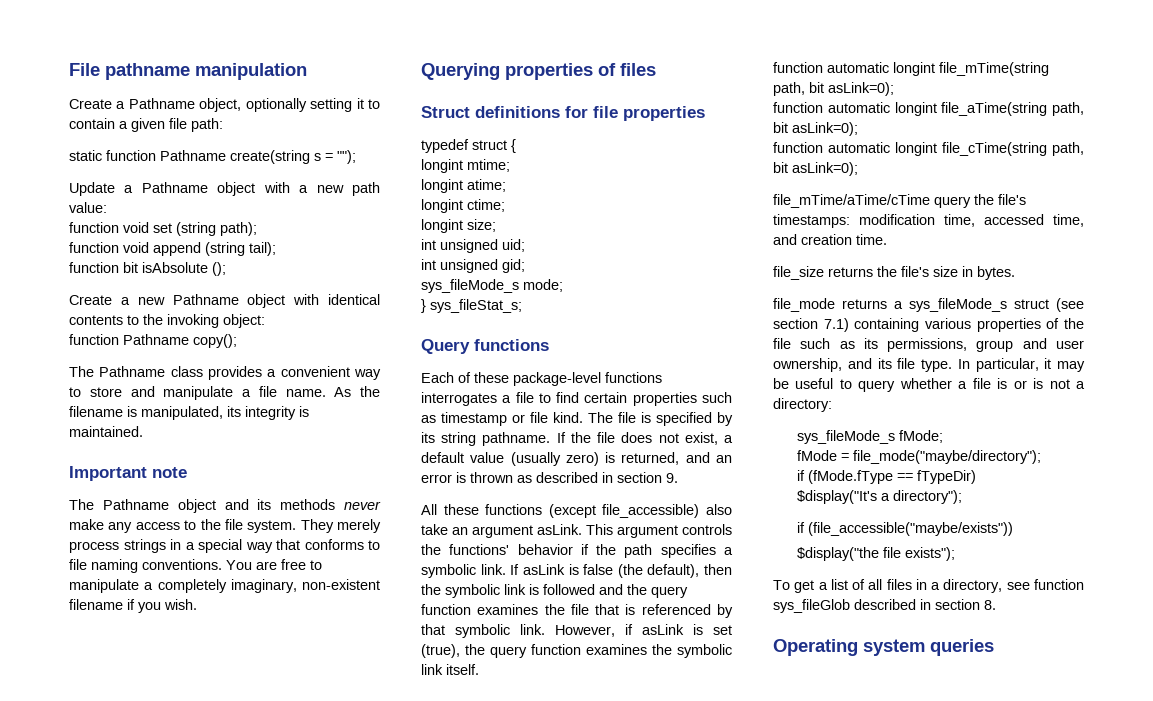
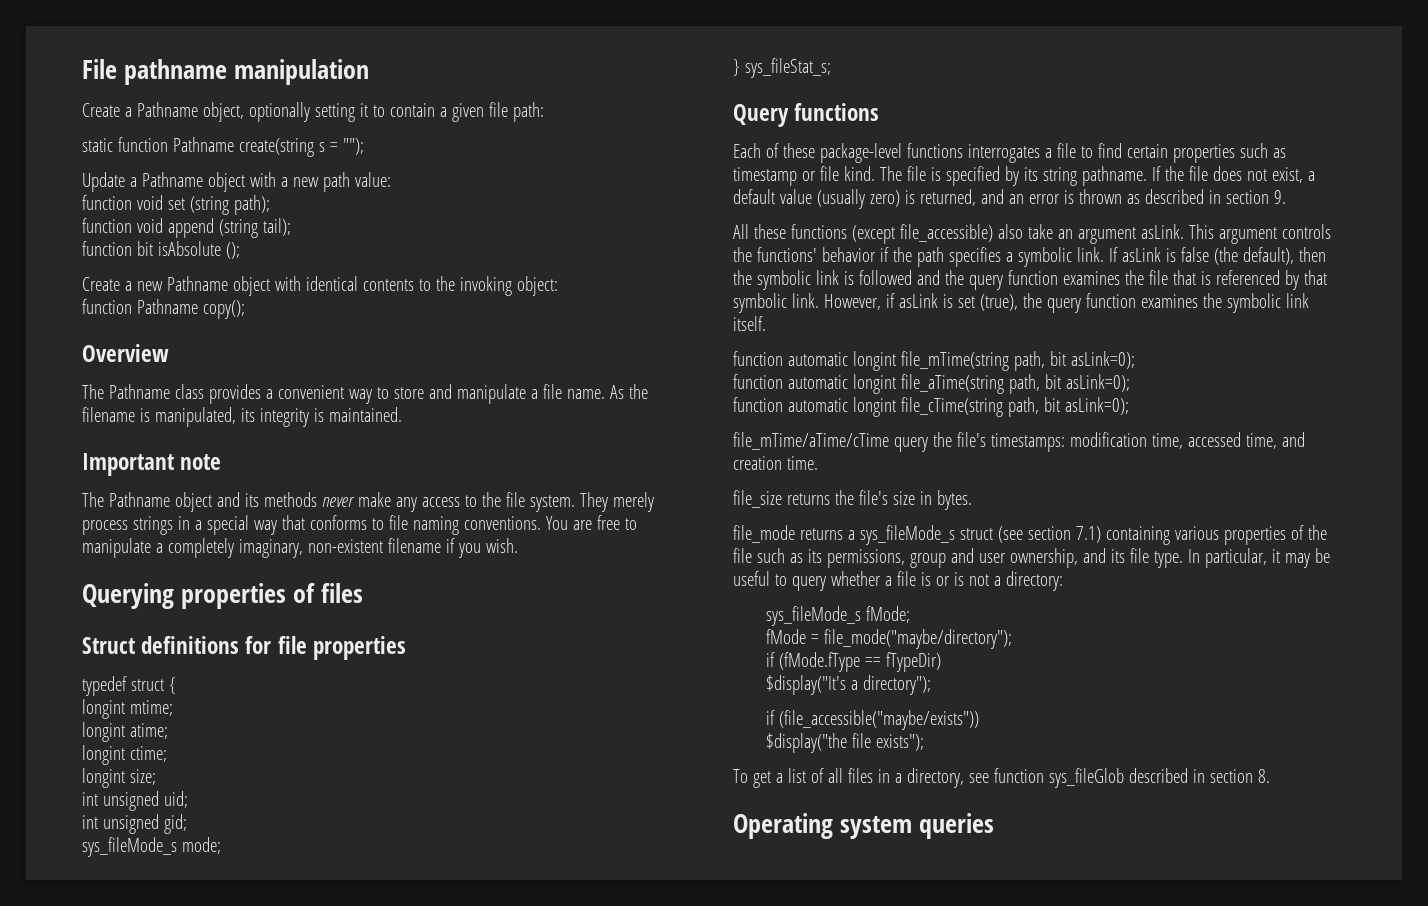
+ Overview

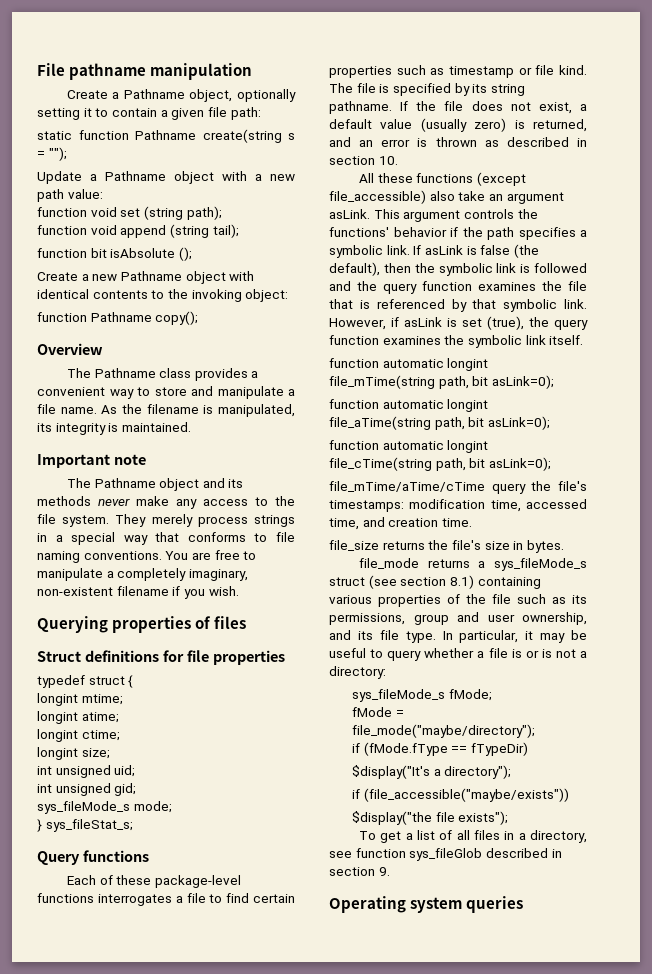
- If the file does not exist, a default value (usually zero) is returned, and an error is thrown as described in section 9.
+ If the file does not exist, a default value (usually zero) is returned, and an error is thrown as described in section 10.
- file_mode returns a sys_fileMode_s struct (see section 7.1) containing various properties of the file such as its permissions, group and user ownership, and its file type.
+ file_mode returns a sys_fileMode_s struct (see section 8.1) containing various properties of the file such as its permissions, group and user ownership, and its file type.
- To get a list of all files in a directory, see function sys_fileGlob described in section 8.
+ To get a list of all files in a directory, see function sys_fileGlob described in section 9.

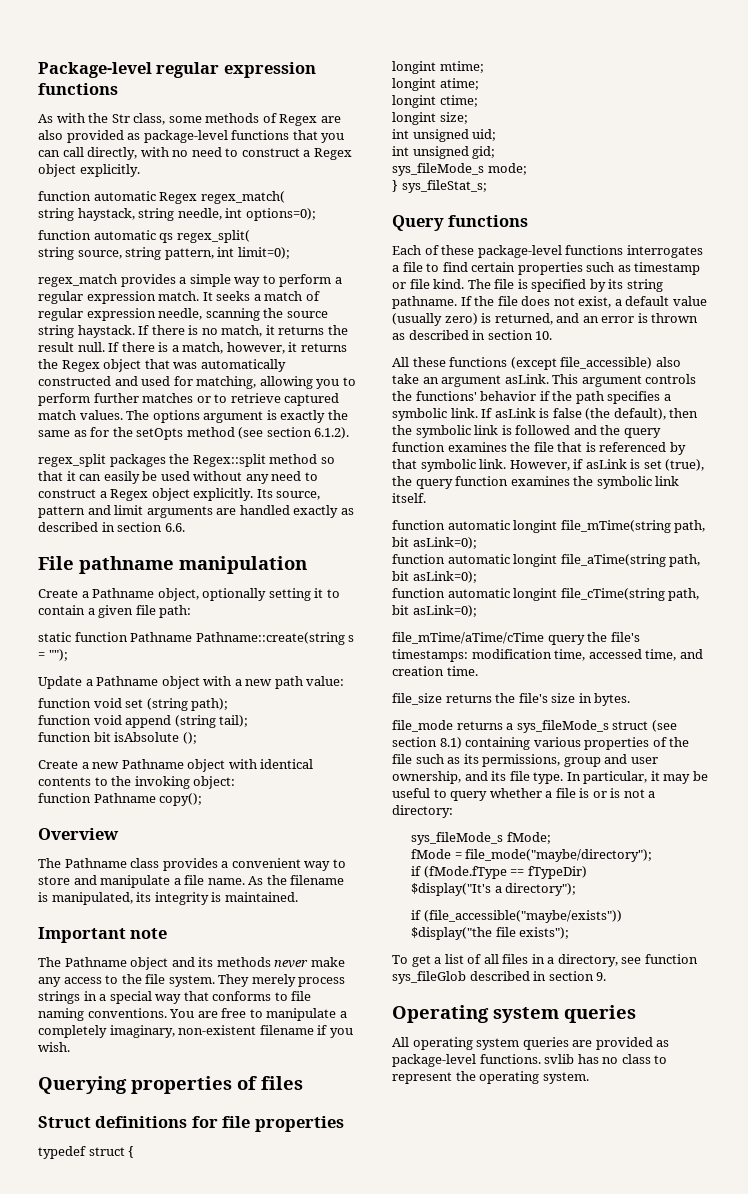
+ Package-level regular expression functions
+ As with the Str class, some methods of Regex are also provided as package-level functions that you can call directly, with no need to construct a Regex object explicitly.
+ function automatic Regex regex_match(
+ string haystack, string needle, int options=0);
+ function automatic qs regex_split(
+ string source, string pattern, int limit=0);
+ regex_match provides a simple way to perform a regular expression match. It seeks a match of regular expression needle, scanning the source string haystack. If there is no match, it returns the result null. If there is a match, however, it returns the Regex object that was automatically constructed and used for matching, allowing you to perform further matches or to retrieve captured match values. The options argument is exactly the same as for the setOpts method (see section 6.1.2).
+ regex_split packages the Regex::split method so that it can easily be used without any need to construct a Regex object explicitly. Its source, pattern and limit arguments are handled exactly as described in section 6.6.
- static function Pathname create(string s = "");
+ static function Pathname Pathname::create(string s = "");
+ All operating system queries are provided as package-level functions. svlib has no class to represent the operating system.

